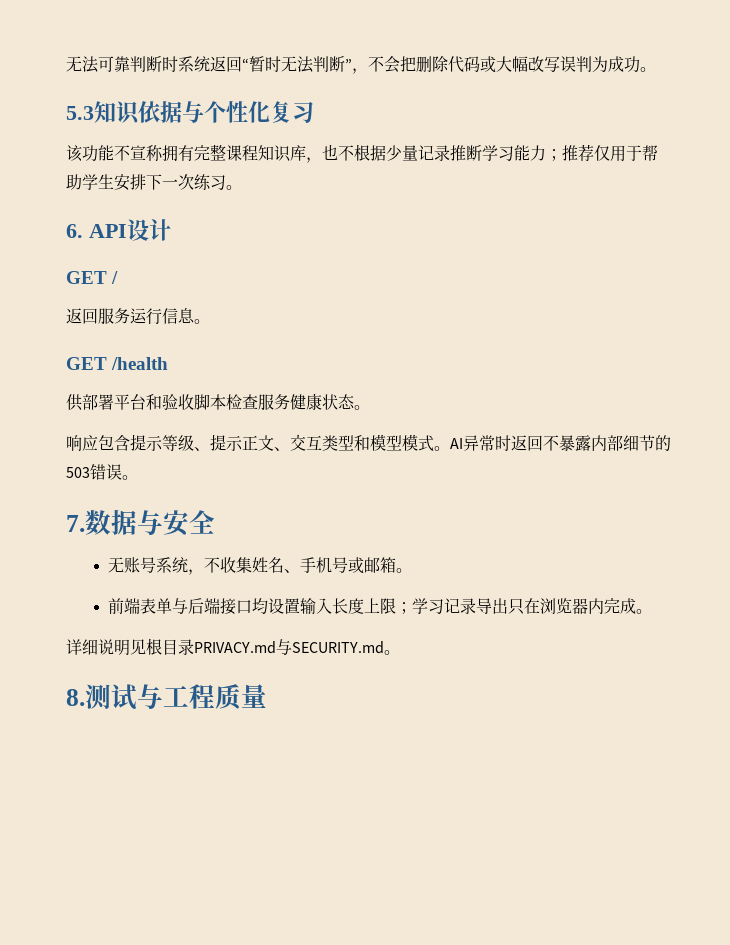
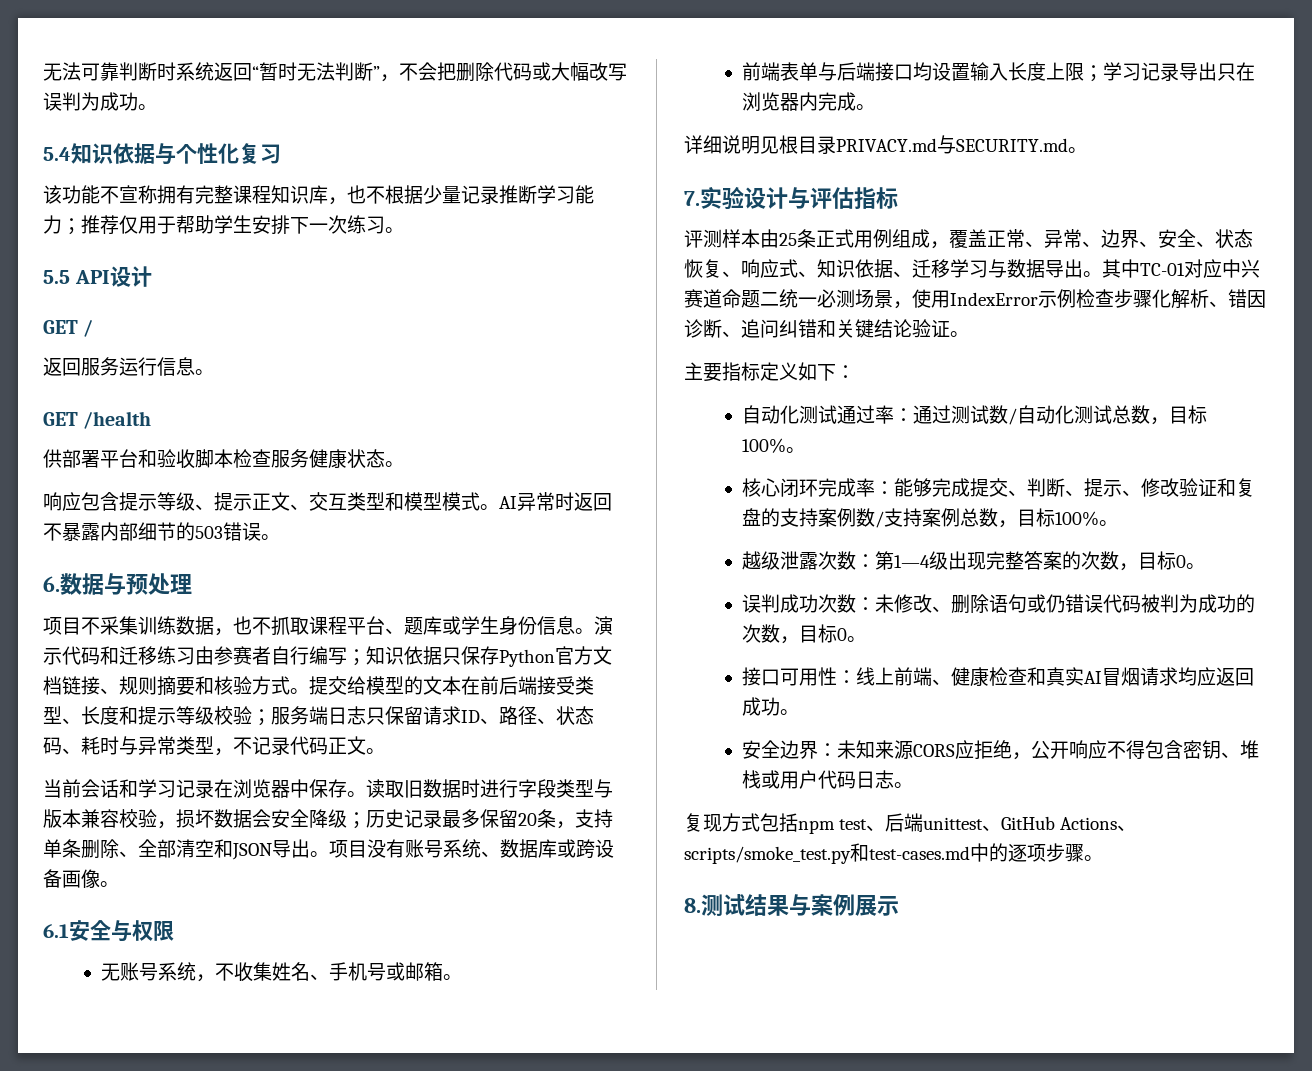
- 5.3知识依据与个性化复习
+ 5.4知识依据与个性化复习
- 6. API设计
+ 5.5 API设计
- 7.数据与安全
+ 6.数据与预处理
+ 项目不采集训练数据，也不抓取课程平台、题库或学生身份信息。演示代码和迁移练习由参赛者自行编写；知识依据只保存Python官方文档链接、规则摘要和核验方式。提交给模型的文本在前后端接受类型、长度和提示等级校验；服务端日志只保留请求ID、路径、状态码、耗时与异常类型，不记录代码正文。
+ 当前会话和学习记录在浏览器中保存。读取旧数据时进行字段类型与版本兼容校验，损坏数据会安全降级；历史记录最多保留20条，支持单条删除、全部清空和JSON导出。项目没有账号系统、数据库或跨设备画像。
+ 6.1安全与权限
+ 7.实验设计与评估指标
+ 评测样本由25条正式用例组成，覆盖正常、异常、边界、安全、状态恢复、响应式、知识依据、迁移学习与数据导出。其中TC-01对应中兴赛道命题二统一必测场景，使用IndexError示例检查步骤化解析、错因诊断、追问纠错和关键结论验证。
+ 主要指标定义如下：
+ 自动化测试通过率：通过测试数/自动化测试总数，目标100%。
+ 核心闭环完成率：能够完成提交、判断、提示、修改验证和复盘的支持案例数/支持案例总数，目标100%。
+ 越级泄露次数：第1—4级出现完整答案的次数，目标0。
+ 误判成功次数：未修改、删除语句或仍错误代码被判为成功的次数，目标0。
+ 接口可用性：线上前端、健康检查和真实AI冒烟请求均应返回成功。
+ 安全边界：未知来源CORS应拒绝，公开响应不得包含密钥、堆栈或用户代码日志。
+ 复现方式包括npm test、后端unittest、GitHub Actions、scripts/smoke_test.py和test-cases.md中的逐项步骤。
- 8.测试与工程质量
+ 8.测试结果与案例展示

